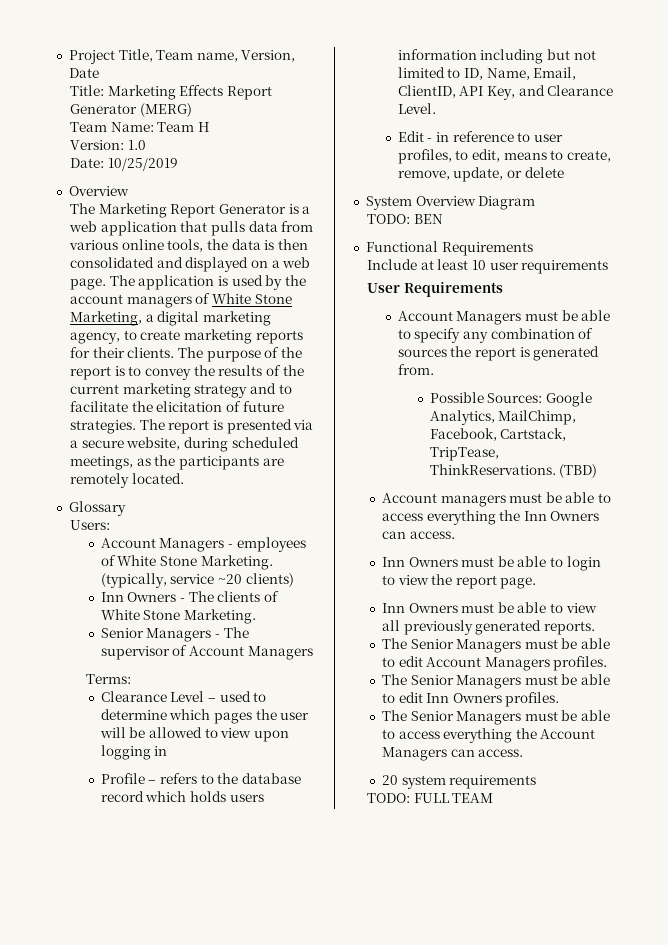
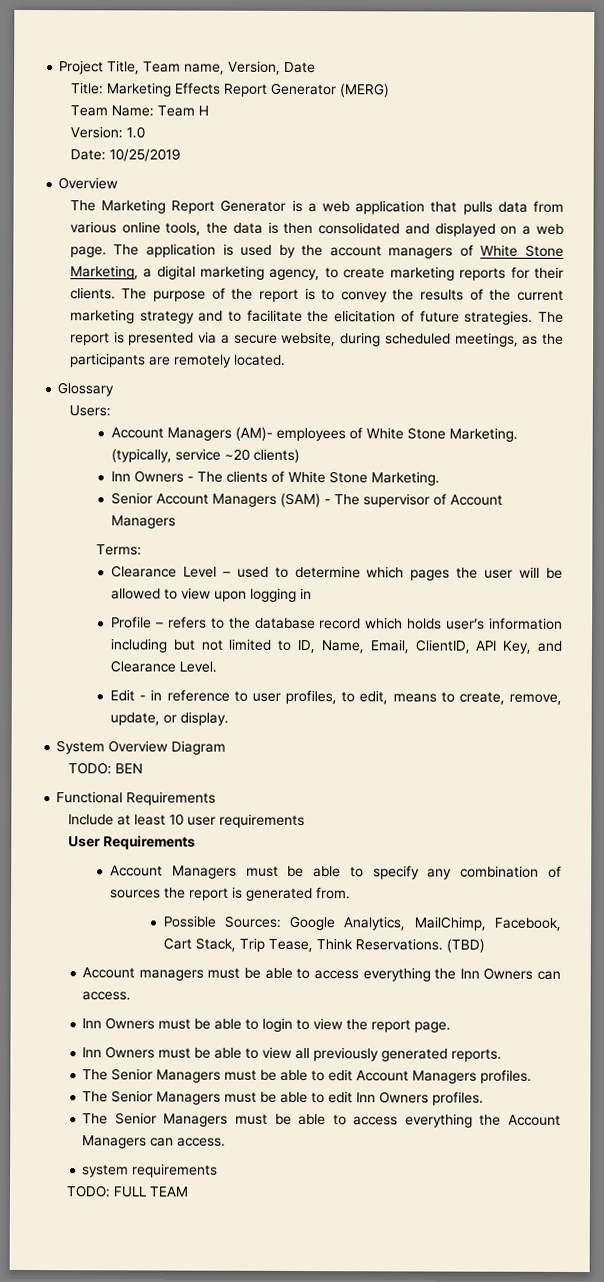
- Account Managers - employees of White Stone Marketing.
+ Account Managers (AM)- employees of White Stone Marketing.
- Senior Managers - The supervisor of Account Managers
+ Senior Account Managers (SAM) - The supervisor of Account Managers
- Profile – refers to the database record which holds users information including but not limited to ID, Name, Email, ClientID, API Key, and Clearance Level.
+ Profile – refers to the database record which holds user’s information including but not limited to ID, Name, Email, ClientID, API Key, and Clearance Level.
- Edit - in reference to user profiles, to edit, means to create, remove, update, or delete
+ Edit - in reference to user profiles, to edit, means to create, remove, update, or display.
- Possible Sources: Google Analytics, MailChimp, Facebook, Cartstack, TripTease, ThinkReservations.
+ Possible Sources: Google Analytics, MailChimp, Facebook, Cart Stack, Trip Tease, Think Reservations.
- 20 system requirements
+ system requirements

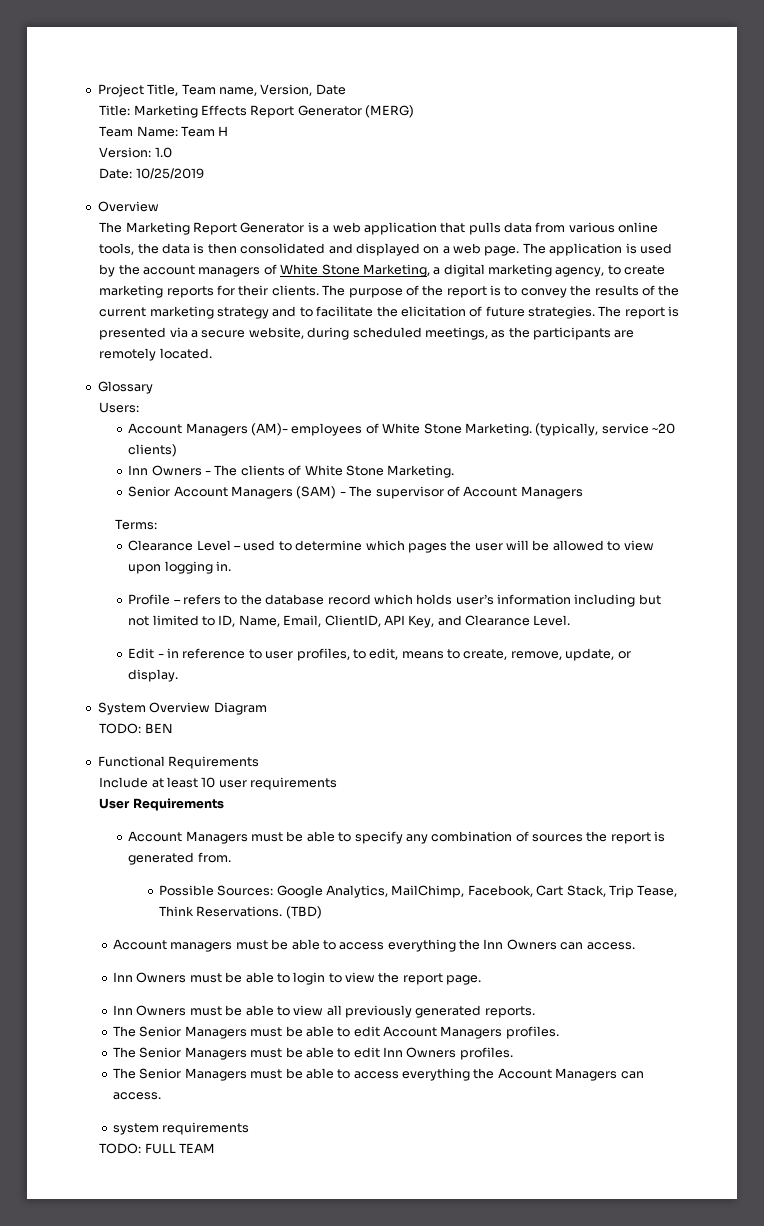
- Clearance Level – used to determine which pages the user will be allowed to view upon logging in
+ Clearance Level – used to determine which pages the user will be allowed to view upon logging in.

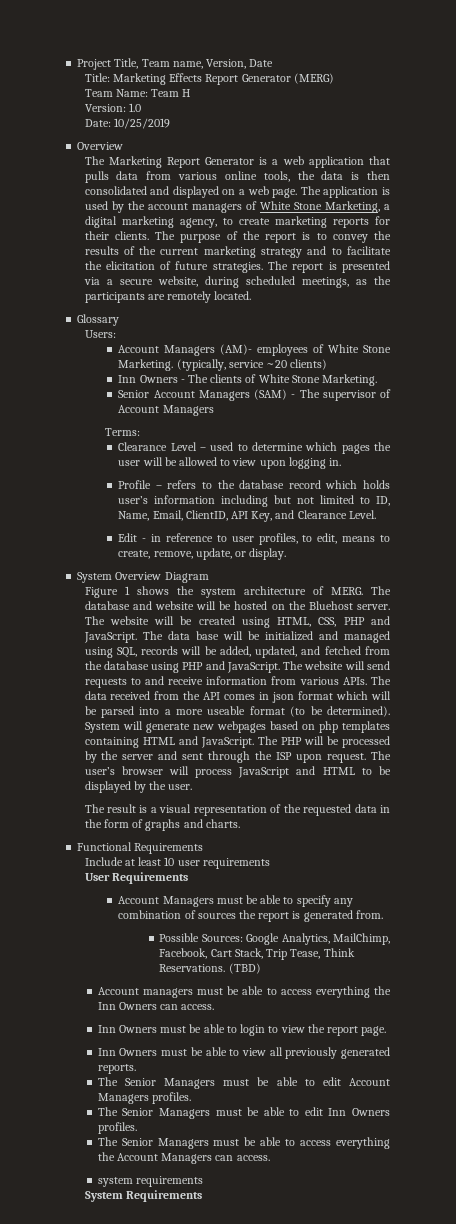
- TODO: BEN
+ Figure 1 shows the system architecture of MERG. The database and website will be hosted on the Bluehost server. The website will be created using HTML, CSS, PHP and JavaScript. The data base will be initialized and managed using SQL, records will be added, updated, and fetched from the database using PHP and JavaScript. The website will send requests to and receive information from various APIs. The data received from the API comes in json format which will be parsed into a more useable format (to be determined). System will generate new webpages based on php templates containing HTML and JavaScript. The PHP will be processed by the server and sent through the ISP upon request. The user’s browser will process JavaScript and HTML to be displayed by the user.
+ The result is a visual representation of the requested data in the form of graphs and charts.
- TODO: FULL TEAM
+ System Requirements

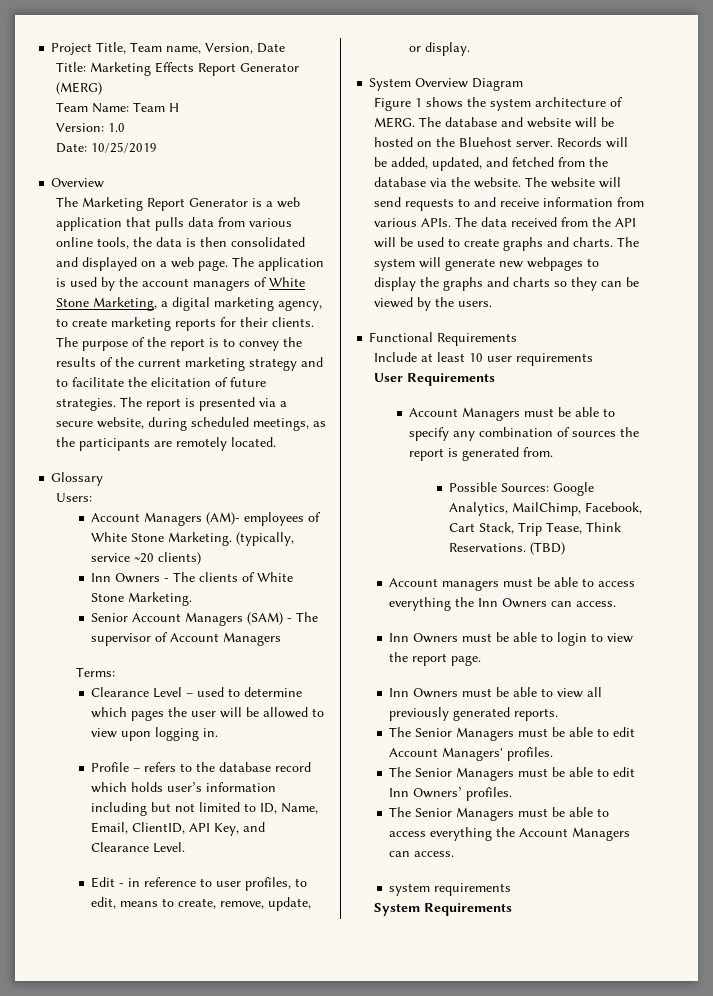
- The website will be created using HTML, CSS, PHP and JavaScript. The data base will be initialized and managed using SQL, records will be added, updated, and fetched from the database using PHP and JavaScript.
+ Records will be added, updated, and fetched from the database via the website.
- The data received from the API comes in json format which will be parsed into a more useable format (to be determined). System will generate new webpages based on php templates containing HTML and JavaScript. The PHP will be processed by the server and sent through the ISP upon request. The user’s browser will process JavaScript and HTML to be displayed by the user.
- The result is a visual representation of the requested data in the form of graphs and charts.
+ The data received from the API will be used to create graphs and charts. The system will generate new webpages to display the graphs and charts so they can be viewed by the users.
- The Senior Managers must be able to edit Account Managers profiles.
+ The Senior Managers must be able to edit Account Managers' profiles.
- The Senior Managers must be able to edit Inn Owners profiles.
+ The Senior Managers must be able to edit Inn Owners’ profiles.

